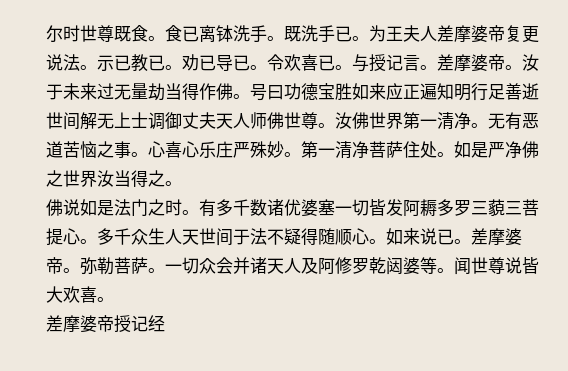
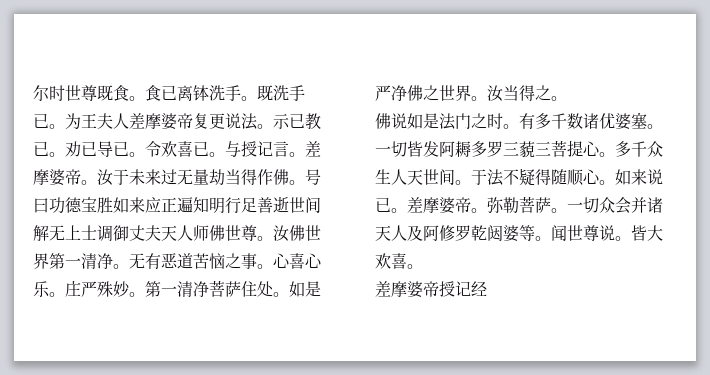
- 心喜心乐庄严殊妙。
+ 心喜心乐。庄严殊妙。
- 如是严净佛之世界汝当得之。
+ 如是严净佛之世界。汝当得之。
- 有多千数诸优婆塞一切皆发阿耨多罗三藐三菩提心。
+ 有多千数诸优婆塞。一切皆发阿耨多罗三藐三菩提心。
- 多千众生人天世间于法不疑得随顺心。
+ 多千众生人天世间。于法不疑得随顺心。
- 闻世尊说皆大欢喜。
+ 闻世尊说。皆大欢喜。

